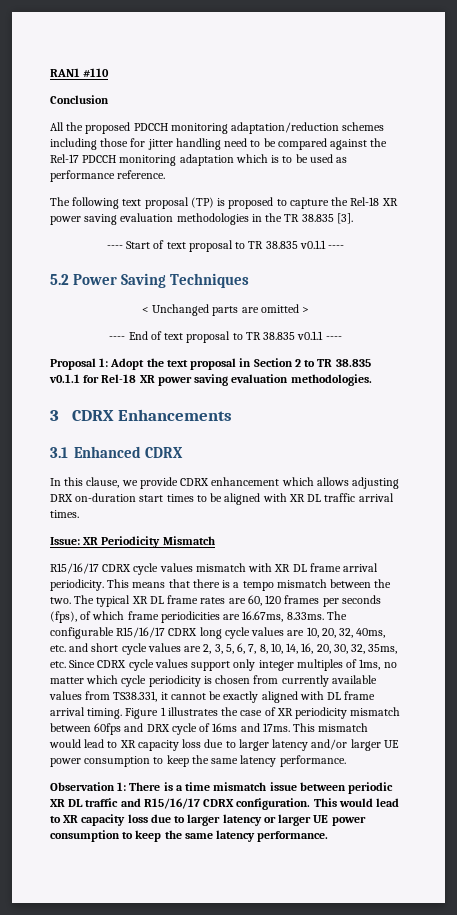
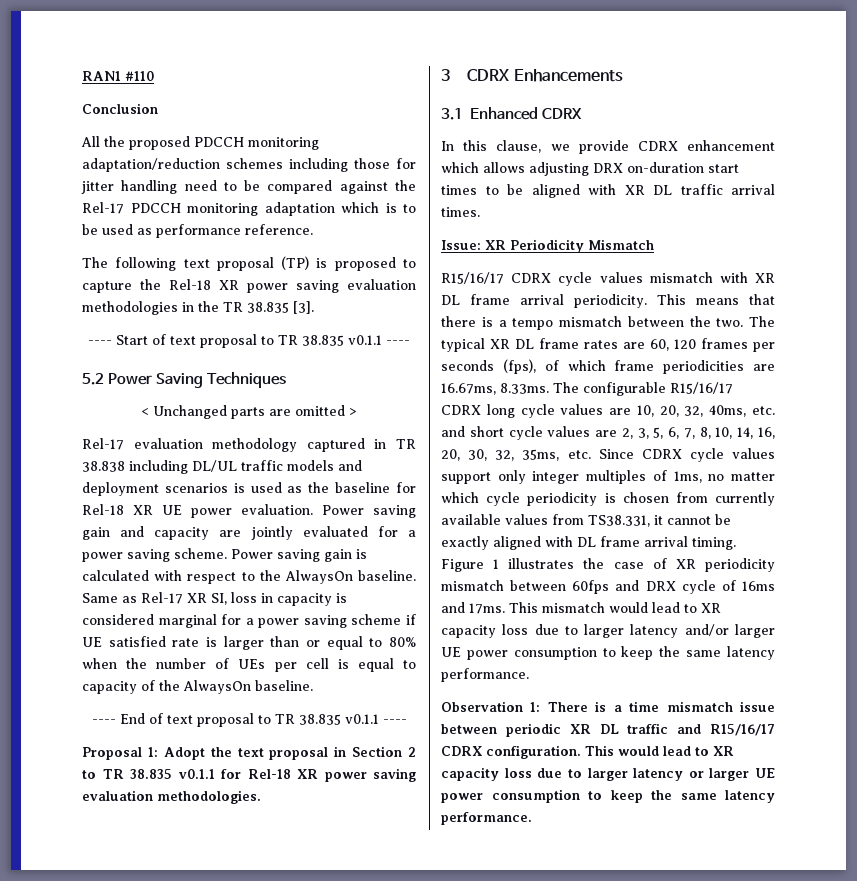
+ Rel-17 evaluation methodology captured in TR 38.838 including DL/UL traffic models and deployment scenarios is used as the baseline for Rel-18 XR UE power evaluation. Power saving gain and capacity are jointly evaluated for a power saving scheme. Power saving gain is calculated with respect to the AlwaysOn baseline. Same as Rel-17 XR SI, loss in capacity is considered marginal for a power saving scheme if UE satisfied rate is larger than or equal to 80% when the number of UEs per cell is equal to capacity of the AlwaysOn baseline.

